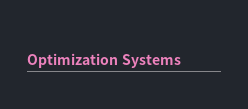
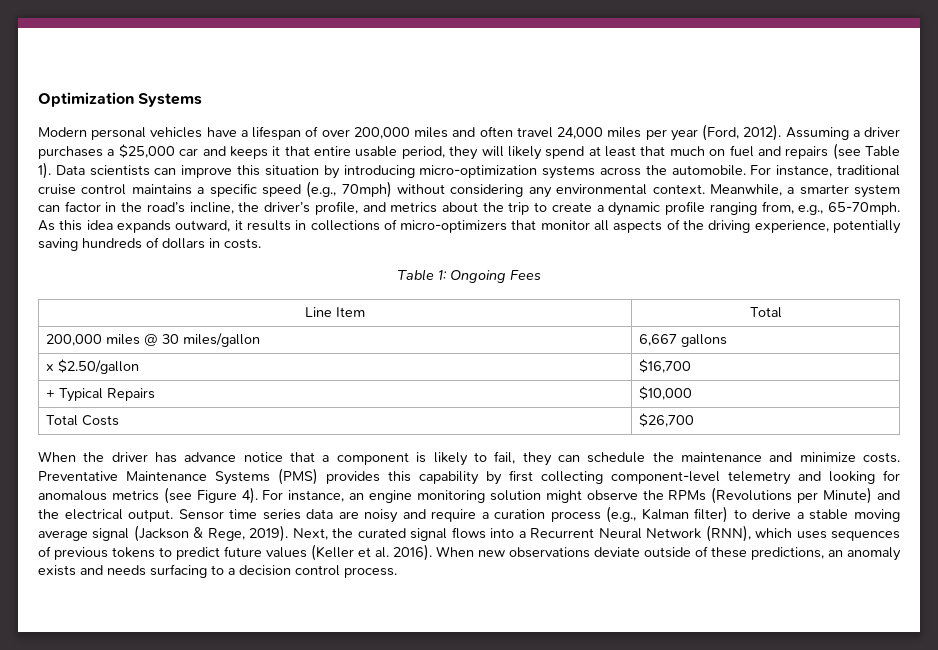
+ Modern personal vehicles have a lifespan of over 200,000 miles and often travel 24,000 miles per year (Ford, 2012). Assuming a driver purchases a $25,000 car and keeps it that entire usable period, they will likely spend at least that much on fuel and repairs (see Table 1). Data scientists can improve this situation by introducing micro-optimization systems across the automobile. For instance, traditional cruise control maintains a specific speed (e.g., 70mph) without considering any environmental context. Meanwhile, a smarter system can factor in the road’s incline, the driver’s profile, and metrics about the trip to create a dynamic profile ranging from, e.g., 65-70mph. As this idea expands outward, it results in collections of micro-optimizers that monitor all aspects of the driving experience, potentially saving hundreds of dollars in costs.
+ Table 1: Ongoing Fees
+ Line Item | Total
+ 200,000 miles @ 30 miles/gallon | 6,667 gallons
+ x $2.50/gallon | $16,700
+ + Typical Repairs | $10,000
+ Total Costs | $26,700
+ When the driver has advance notice that a component is likely to fail, they can schedule the maintenance and minimize costs. Preventative Maintenance Systems (PMS) provides this capability by first collecting component-level telemetry and looking for anomalous metrics (see Figure 4). For instance, an engine monitoring solution might observe the RPMs (Revolutions per Minute) and the electrical output. Sensor time series data are noisy and require a curation process (e.g., Kalman filter) to derive a stable moving average signal (Jackson & Rege, 2019). Next, the curated signal flows into a Recurrent Neural Network (RNN), which uses sequences of previous tokens to predict future values (Keller et al. 2016). When new observations deviate outside of these predictions, an anomaly exists and needs surfacing to a decision control process.

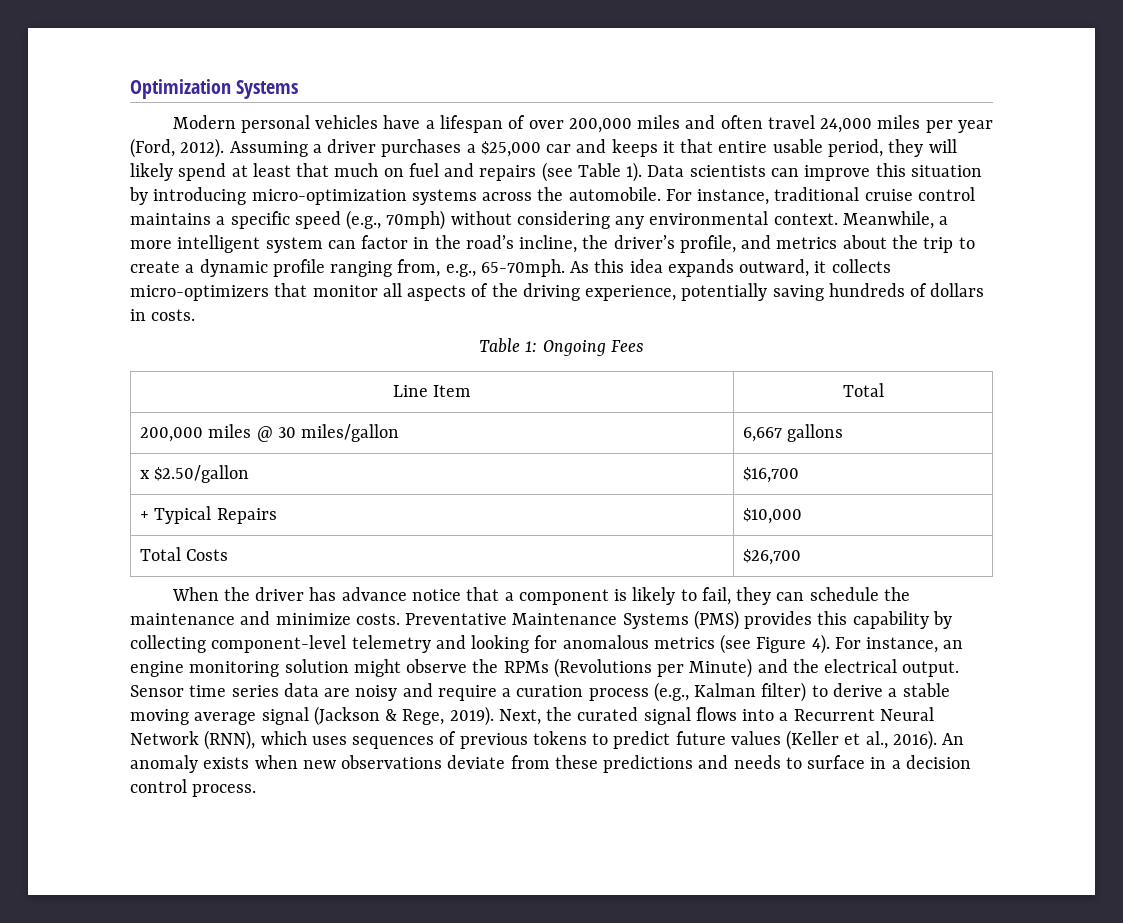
- Meanwhile, a smarter system can factor in the road’s incline, the driver’s profile, and metrics about the trip to create a dynamic profile ranging from, e.g., 65-70mph.
+ Meanwhile, a more intelligent system can factor in the road’s incline, the driver’s profile, and metrics about the trip to create a dynamic profile ranging from, e.g., 65-70mph.
- As this idea expands outward, it results in collections of micro-optimizers that monitor all aspects of the driving experience, potentially saving hundreds of dollars in costs.
+ As this idea expands outward, it collects micro-optimizers that monitor all aspects of the driving experience, potentially saving hundreds of dollars in costs.
- Preventative Maintenance Systems (PMS) provides this capability by first collecting component-level telemetry and looking for anomalous metrics (see Figure 4).
+ Preventative Maintenance Systems (PMS) provides this capability by collecting component-level telemetry and looking for anomalous metrics (see Figure 4).
- Next, the curated signal flows into a Recurrent Neural Network (RNN), which uses sequences of previous tokens to predict future values (Keller et al. 2016). When new observations deviate outside of these predictions, an anomaly exists and needs surfacing to a decision control process.
+ Next, the curated signal flows into a Recurrent Neural Network (RNN), which uses sequences of previous tokens to predict future values (Keller et al., 2016). An anomaly exists when new observations deviate from these predictions and needs to surface in a decision control process.

